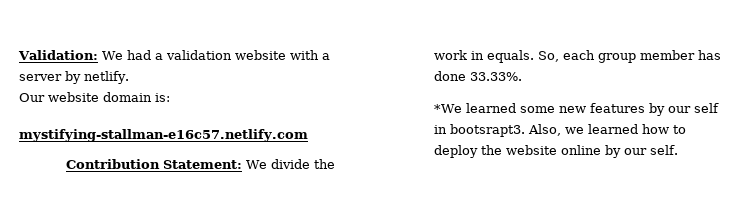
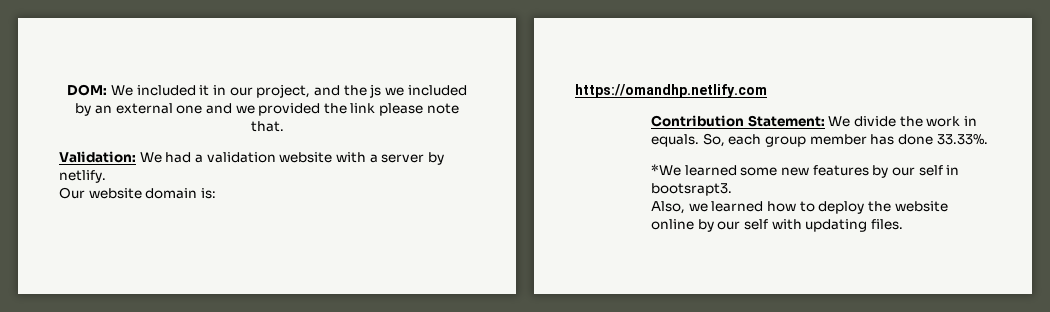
+ DOM: We included it in our project, and the js we included by an external one and we provided the link please note that.
- mystifying-stallman-e16c57.netlify.com
+ https://omandhp.netlify.com
- *We learned some new features by our self in bootsrapt3. Also, we learned how to deploy the website online by our self.
+ *We learned some new features by our self in bootsrapt3.
+ Also, we learned how to deploy the website online by our self with updating files.

